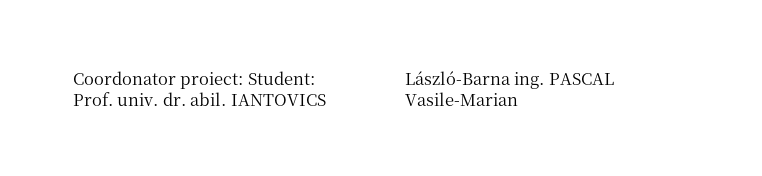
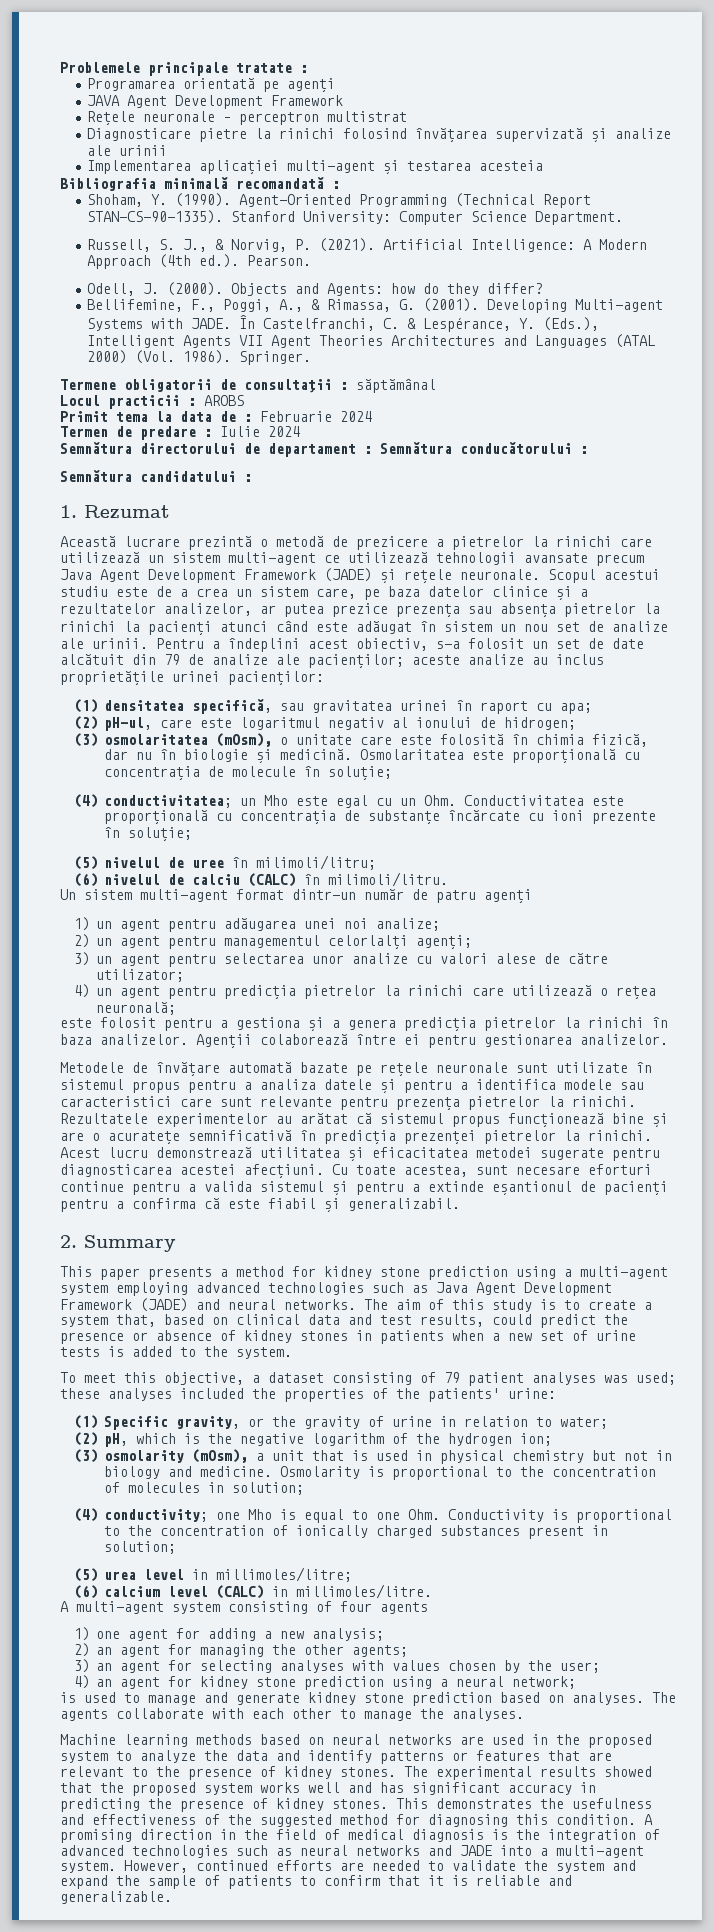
- Coordonator proiect: Student: Prof. univ. dr. abil. IANTOVICS László-Barna ing. PASCAL Vasile-Marian
+ Problemele principale tratate :
+ Programarea orientată pe agenți
+ JAVA Agent Development Framework
+ Rețele neuronale – perceptron multistrat
+ Diagnosticare pietre la rinichi folosind învățarea supervizată și analize ale urinii
+ Implementarea aplicației multi-agent și testarea acesteia
+ Bibliografia minimală recomandată :
+ Shoham, Y. (1990). Agent-Oriented Programming (Technical Report STAN-CS-90-1335). Stanford University: Computer Science Department.
+ Russell, S. J., & Norvig, P. (2021). Artificial Intelligence: A Modern Approach (4th ed.). Pearson.
+ Odell, J. (2000). Objects and Agents: how do they differ?
+ Bellifemine, F., Poggi, A., & Rimassa, G. (2001). Developing Multi-agent Systems with JADE. În Castelfranchi, C. & Lespérance, Y. (Eds.), Intelligent Agents VII Agent Theories Architectures and Languages (ATAL 2000) (Vol. 1986). Springer.
+ Termene obligatorii de consultaţii : săptămânal
+ Locul practicii : AROBS
+ Primit tema la data de : Februarie 2024
+ Termen de predare : Iulie 2024
+ Semnătura directorului de departament : Semnătura conducătorului :
+ Semnătura candidatului :
+ 1. Rezumat
+ Această lucrare prezintă o metodă de prezicere a pietrelor la rinichi care utilizează un sistem multi-agent ce utilizează tehnologii avansate precum Java Agent Development Framework (JADE) și rețele neuronale. Scopul acestui studiu este de a crea un sistem care, pe baza datelor clinice și a rezultatelor analizelor, ar putea prezice prezența sau absența pietrelor la rinichi la pacienți atunci când este adăugat în sistem un nou set de analize ale urinii. Pentru a îndeplini acest obiectiv, s-a folosit un set de date alcătuit din 79 de analize ale pacienților; aceste analize au inclus proprietățile urinei pacienților:
+ (1) densitatea specifică, sau gravitatea urinei în raport cu apa;
+ (2) pH-ul, care este logaritmul negativ al ionului de hidrogen;
+ (3) osmolaritatea (mOsm), o unitate care este folosită în chimia fizică, dar nu în biologie și medicină. Osmolaritatea este proporțională cu concentrația de molecule în soluție;
+ (4) conductivitatea; un Mho este egal cu un Ohm. Conductivitatea este proporțională cu concentrația de substanțe încărcate cu ioni prezente în soluție;
+ (5) nivelul de uree în milimoli/litru;
+ (6) nivelul de calciu (CALC) în milimoli/litru.
+ Un sistem multi-agent format dintr-un număr de patru agenți
+ 1) un agent pentru adăugarea unei noi analize;
+ 2) un agent pentru managementul celorlalți agenți;
+ 3) un agent pentru selectarea unor analize cu valori alese de către utilizator;
+ 4) un agent pentru predicția pietrelor la rinichi care utilizează o rețea neuronală;
+ este folosit pentru a gestiona și a genera predicția pietrelor la rinichi în baza analizelor. Agenții colaborează între ei pentru gestionarea analizelor.
+ Metodele de învățare automată bazate pe rețele neuronale sunt utilizate în sistemul propus pentru a analiza datele și pentru a identifica modele sau caracteristici care sunt relevante pentru prezența pietrelor la rinichi. Rezultatele experimentelor au arătat că sistemul propus funcționează bine și are o acuratețe semnificativă în predicția prezenței pietrelor la rinichi. Acest lucru demonstrează utilitatea și eficacitatea metodei sugerate pentru diagnosticarea acestei afecțiuni. Cu toate acestea, sunt necesare eforturi continue pentru a valida sistemul și pentru a extinde eșantionul de pacienți pentru a confirma că este fiabil și generalizabil.
+ 2. Summary
+ This paper presents a method for kidney stone prediction using a multi-agent system employing advanced technologies such as Java Agent Development Framework (JADE) and neural networks. The aim of this study is to create a system that, based on clinical data and test results, could predict the presence or absence of kidney stones in patients when a new set of urine tests is added to the system.
+ To meet this objective, a dataset consisting of 79 patient analyses was used; these analyses included the properties of the patients' urine:
+ (1) Specific gravity, or the gravity of urine in relation to water;
+ (2) pH, which is the negative logarithm of the hydrogen ion;
+ (3) osmolarity (mOsm), a unit that is used in physical chemistry but not in biology and medicine. Osmolarity is proportional to the concentration of molecules in solution;
+ (4) conductivity; one Mho is equal to one Ohm. Conductivity is proportional to the concentration of ionically charged substances present in solution;
+ (5) urea level in millimoles/litre;
+ (6) calcium level (CALC) in millimoles/litre.
+ A multi-agent system consisting of four agents
+ 1) one agent for adding a new analysis;
+ 2) an agent for managing the other agents;
+ 3) an agent for selecting analyses with values chosen by the user;
+ 4) an agent for kidney stone prediction using a neural network;
+ is used to manage and generate kidney stone prediction based on analyses. The agents collaborate with each other to manage the analyses.
+ Machine learning methods based on neural networks are used in the proposed system to analyze the data and identify patterns or features that are relevant to the presence of kidney stones. The experimental results showed that the proposed system works well and has significant accuracy in predicting the presence of kidney stones. This demonstrates the usefulness and effectiveness of the suggested method for diagnosing this condition. A promising direction in the field of medical diagnosis is the integration of advanced technologies such as neural networks and JADE into a multi-agent system. However, continued efforts are needed to validate the system and expand the sample of patients to confirm that it is reliable and generalizable.

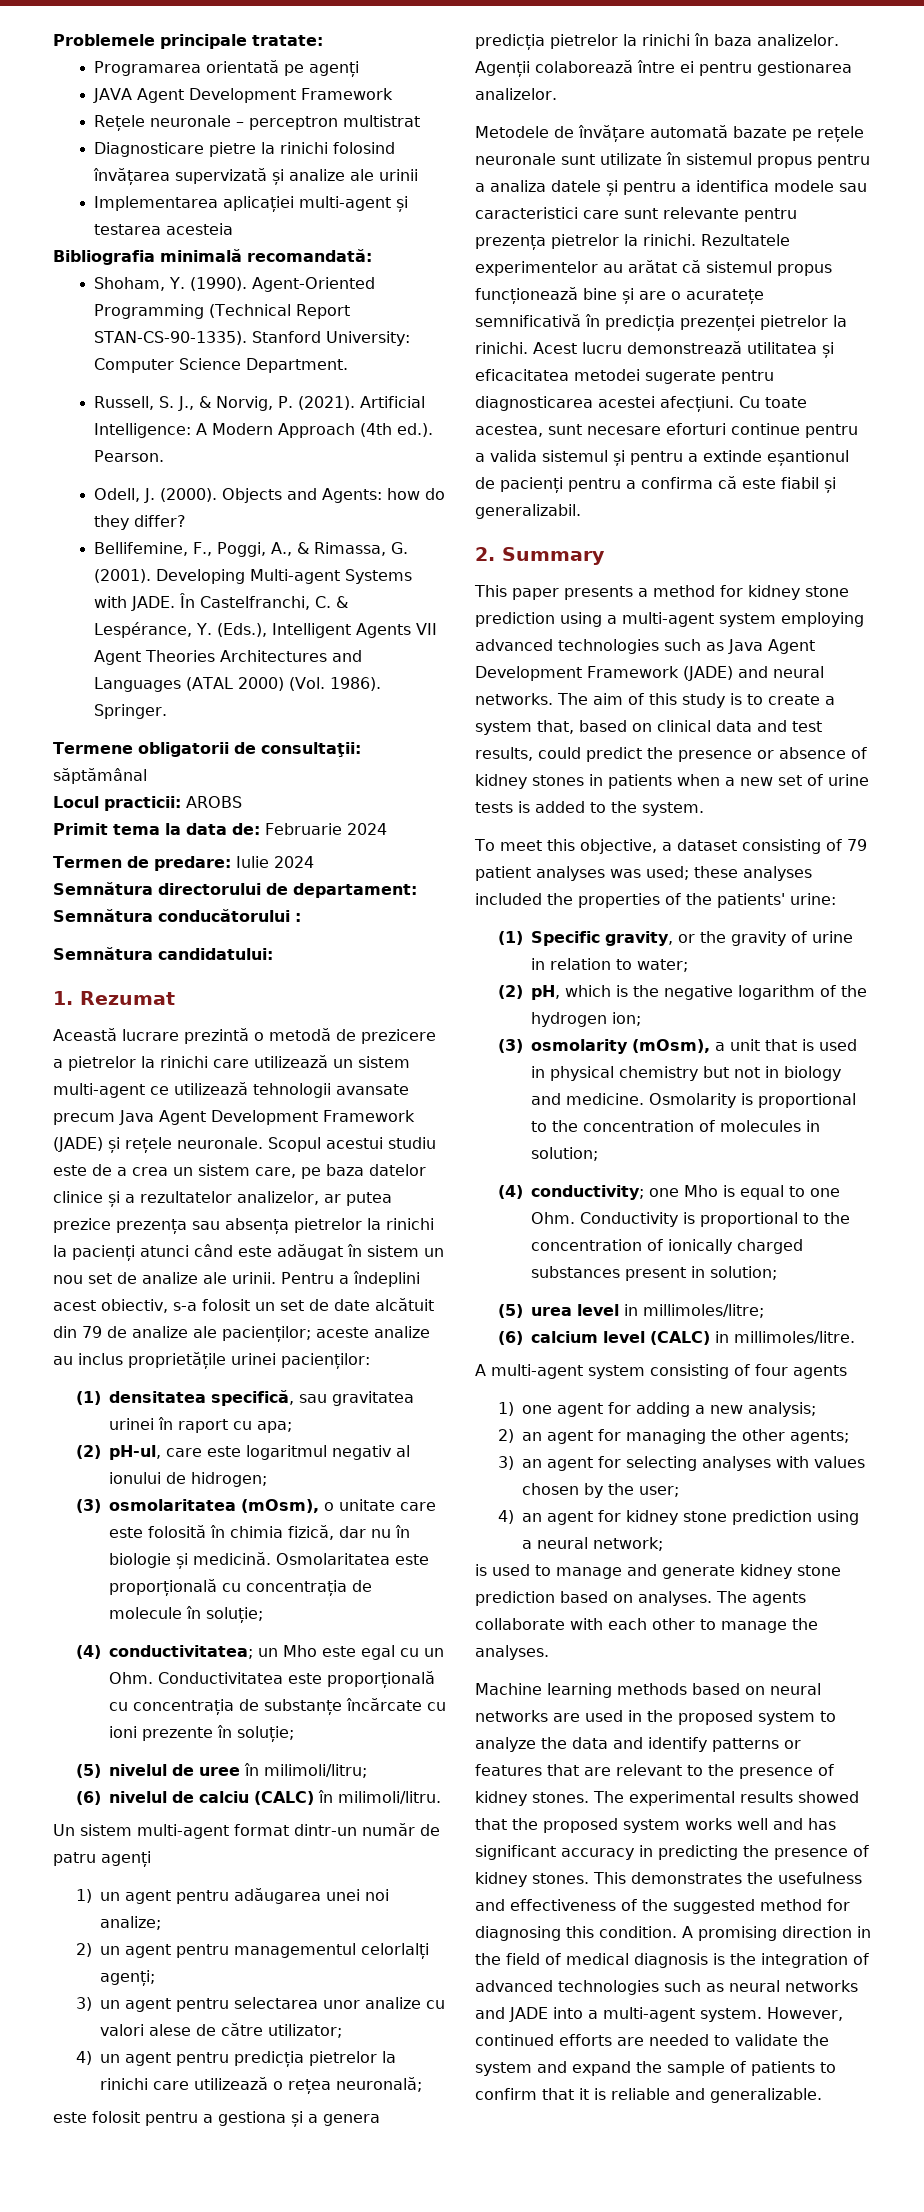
- Problemele principale tratate :
+ Problemele principale tratate:
- Bibliografia minimală recomandată :
+ Bibliografia minimală recomandată:
- Termene obligatorii de consultaţii : săptămânal
+ Termene obligatorii de consultaţii: săptămânal
- Locul practicii : AROBS
+ Locul practicii: AROBS
- Primit tema la data de : Februarie 2024
+ Primit tema la data de: Februarie 2024
- Termen de predare : Iulie 2024
+ Termen de predare: Iulie 2024
- Semnătura directorului de departament : Semnătura conducătorului :
+ Semnătura directorului de departament: Semnătura conducătorului :
- Semnătura candidatului :
+ Semnătura candidatului:

